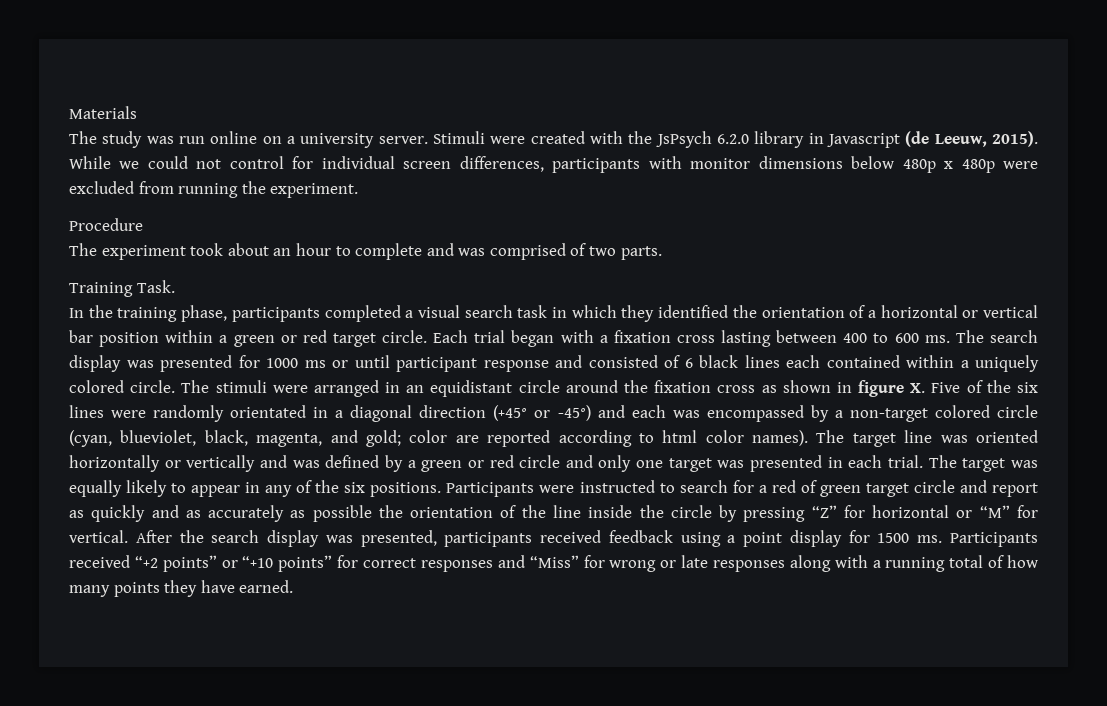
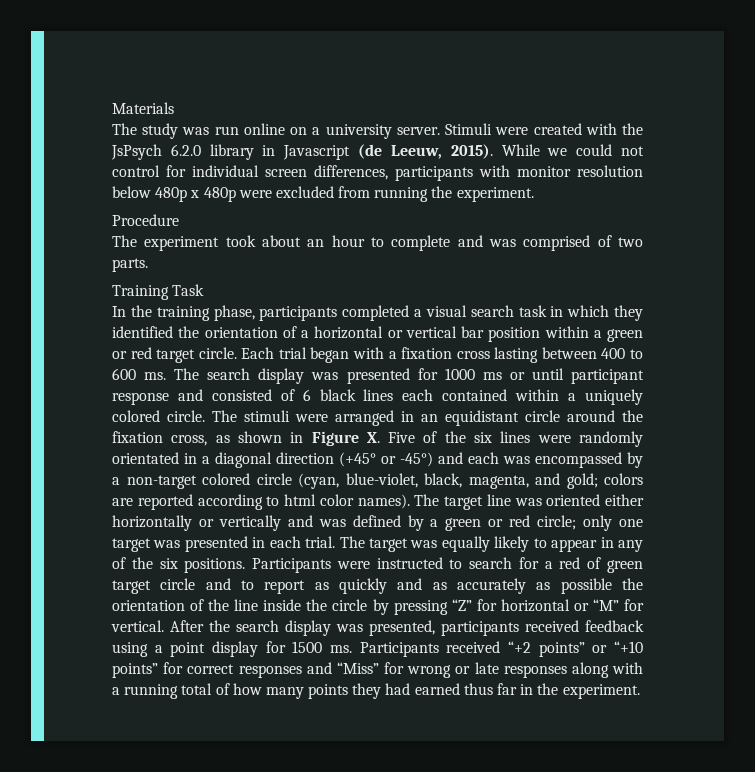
- While we could not control for individual screen differences, participants with monitor dimensions below 480p x 480p were excluded from running the experiment.
+ While we could not control for individual screen differences, participants with monitor resolution below 480p x 480p were excluded from running the experiment.
- Training Task.
+ Training Task
- The stimuli were arranged in an equidistant circle around the fixation cross as shown in figure X. Five of the six lines were randomly orientated in a diagonal direction (+45° or -45°) and each was encompassed by a non-target colored circle (cyan, blueviolet, black, magenta, and gold; color are reported according to html color names).
+ The stimuli were arranged in an equidistant circle around the fixation cross, as shown in Figure X. Five of the six lines were randomly orientated in a diagonal direction (+45° or -45°) and each was encompassed by a non-target colored circle (cyan, blue-violet, black, magenta, and gold; colors are reported according to html color names).
- The target line was oriented horizontally or vertically and was defined by a green or red circle and only one target was presented in each trial.
+ The target line was oriented either horizontally or vertically and was defined by a green or red circle; only one target was presented in each trial.
- Participants were instructed to search for a red of green target circle and report as quickly and as accurately as possible the orientation of the line inside the circle by pressing “Z” for horizontal or “M” for vertical.
+ Participants were instructed to search for a red of green target circle and to report as quickly and as accurately as possible the orientation of the line inside the circle by pressing “Z” for horizontal or “M” for vertical.
- Participants received “+2 points” or “+10 points” for correct responses and “Miss” for wrong or late responses along with a running total of how many points they have earned.
+ Participants received “+2 points” or “+10 points” for correct responses and “Miss” for wrong or late responses along with a running total of how many points they had earned thus far in the experiment.

